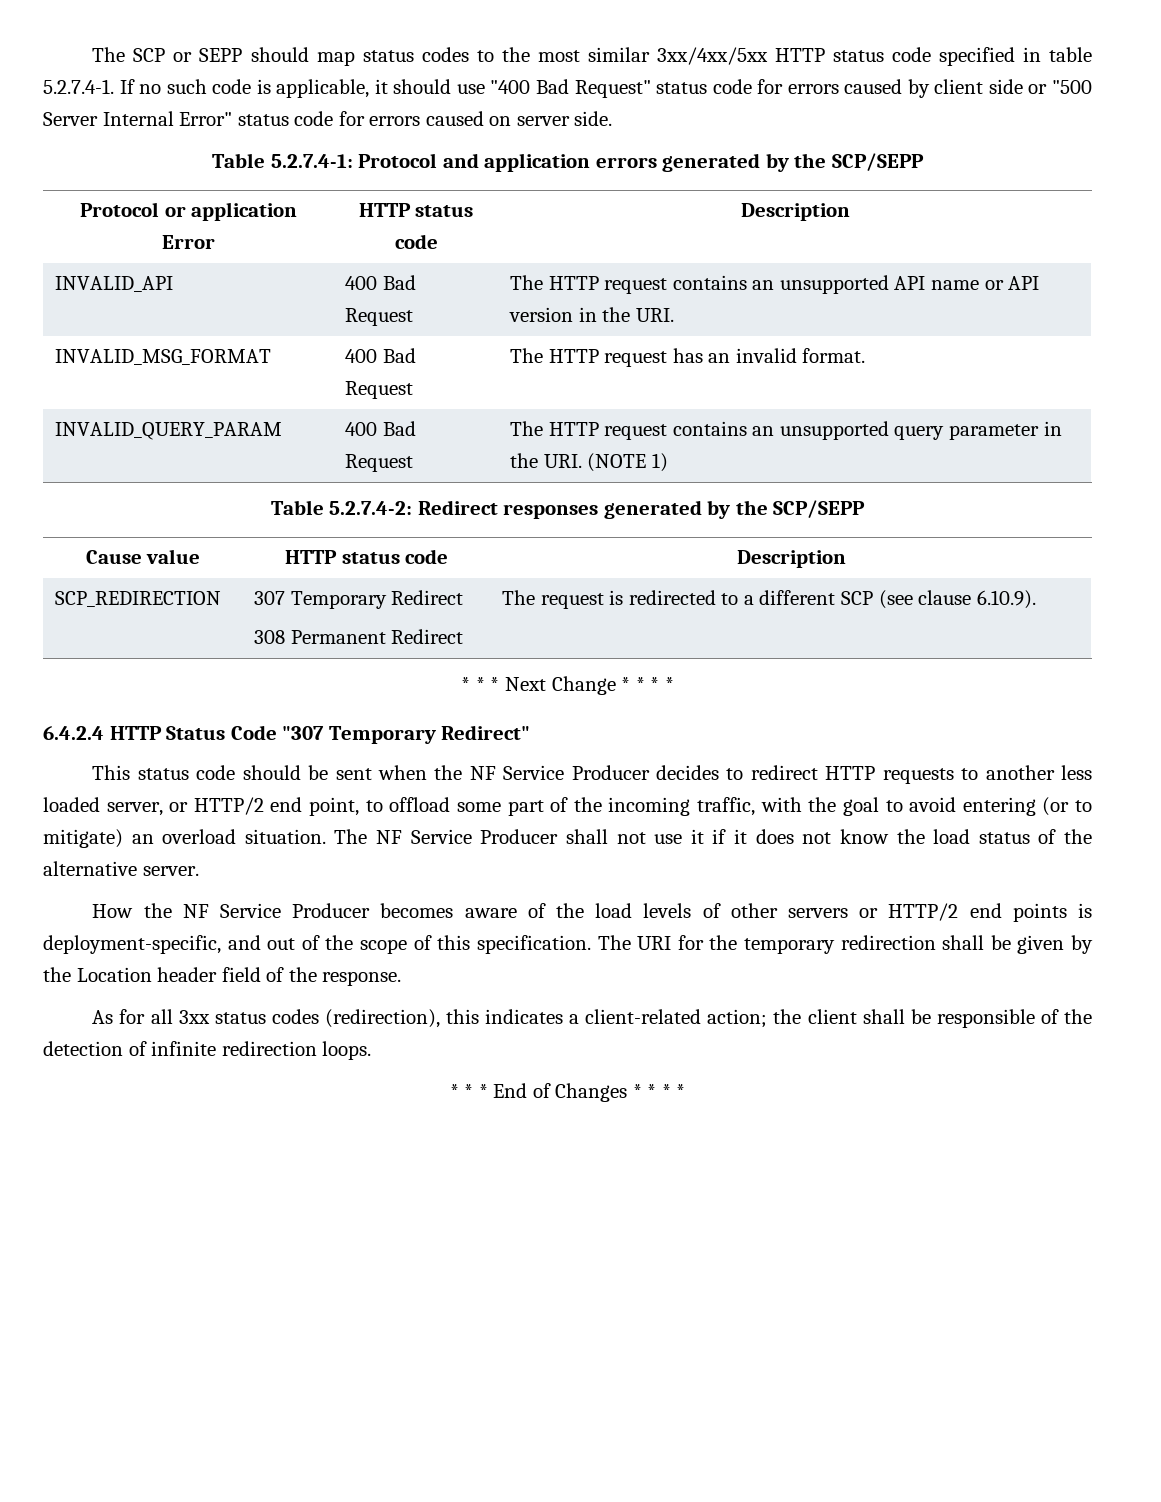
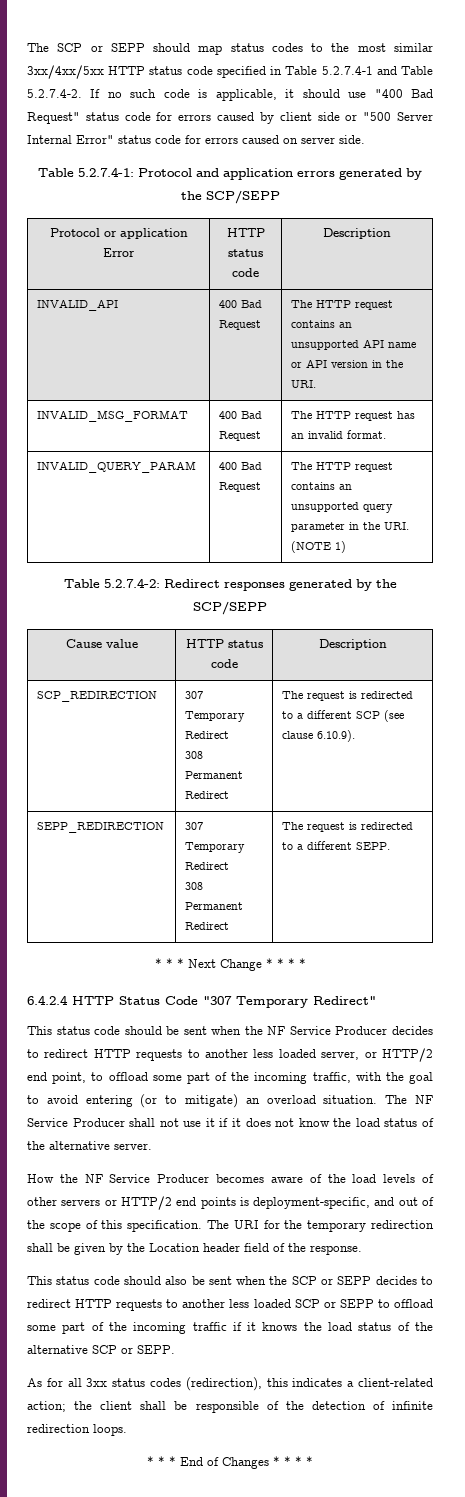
- The SCP or SEPP should map status codes to the most similar 3xx/4xx/5xx HTTP status code specified in table 5.2.7.4-1. If no such code is applicable, it should use "400 Bad Request" status code for errors caused by client side or "500 Server Internal Error" status code for errors caused on server side.
+ The SCP or SEPP should map status codes to the most similar 3xx/4xx/5xx HTTP status code specified in Table 5.2.7.4-1 and Table 5.2.7.4-2. If no such code is applicable, it should use "400 Bad Request" status code for errors caused by client side or "500 Server Internal Error" status code for errors caused on server side.
+ SEPP_REDIRECTION | 307 Temporary Redirect
+ 308 Permanent Redirect | The request is redirected to a different SEPP.
+ This status code should also be sent when the SCP or SEPP decides to redirect HTTP requests to another less loaded SCP or SEPP to offload some part of the incoming traffic if it knows the load status of the alternative SCP or SEPP.

